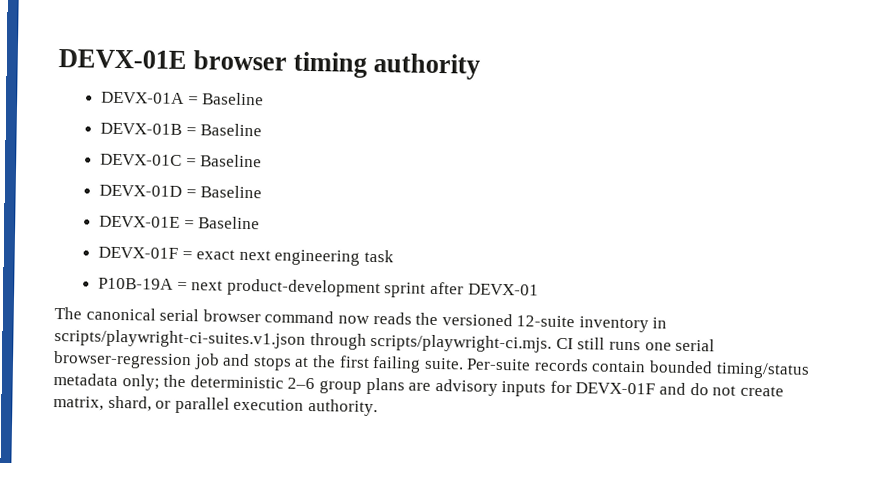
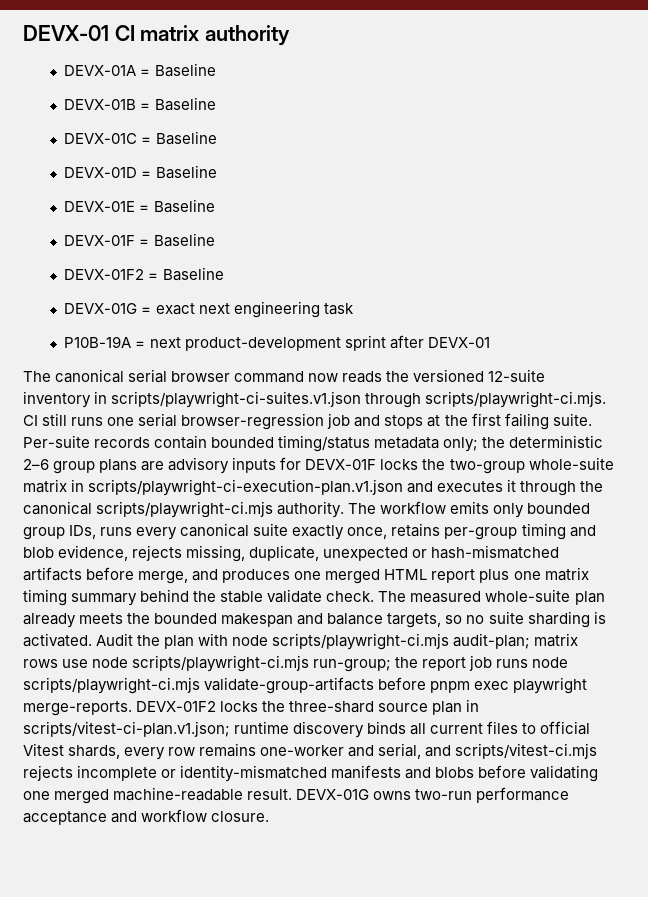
- DEVX-01E browser timing authority
+ DEVX-01 CI matrix authority
- DEVX-01F = exact next engineering task
+ DEVX-01F = Baseline
+ DEVX-01F2 = Baseline
+ DEVX-01G = exact next engineering task
- Per-suite records contain bounded timing/status metadata only; the deterministic 2–6 group plans are advisory inputs for DEVX-01F and do not create matrix, shard, or parallel execution authority.
+ Per-suite records contain bounded timing/status metadata only; the deterministic 2–6 group plans are advisory inputs for DEVX-01F locks the two-group whole-suite matrix in scripts/playwright-ci-execution-plan.v1.json and executes it through the canonical scripts/playwright-ci.mjs authority. The workflow emits only bounded group IDs, runs every canonical suite exactly once, retains per-group timing and blob evidence, rejects missing, duplicate, unexpected or hash-mismatched artifacts before merge, and produces one merged HTML report plus one matrix timing summary behind the stable validate check. The measured whole-suite plan already meets the bounded makespan and balance targets, so no suite sharding is activated. Audit the plan with node scripts/playwright-ci.mjs audit-plan; matrix rows use node scripts/playwright-ci.mjs run-group; the report job runs node scripts/playwright-ci.mjs validate-group-artifacts before pnpm exec playwright merge-reports. DEVX-01F2 locks the three-shard source plan in scripts/vitest-ci-plan.v1.json; runtime discovery binds all current files to official Vitest shards, every row remains one-worker and serial, and scripts/vitest-ci.mjs rejects incomplete or identity-mismatched manifests and blobs before validating one merged machine-readable result. DEVX-01G owns two-run performance acceptance and workflow closure.

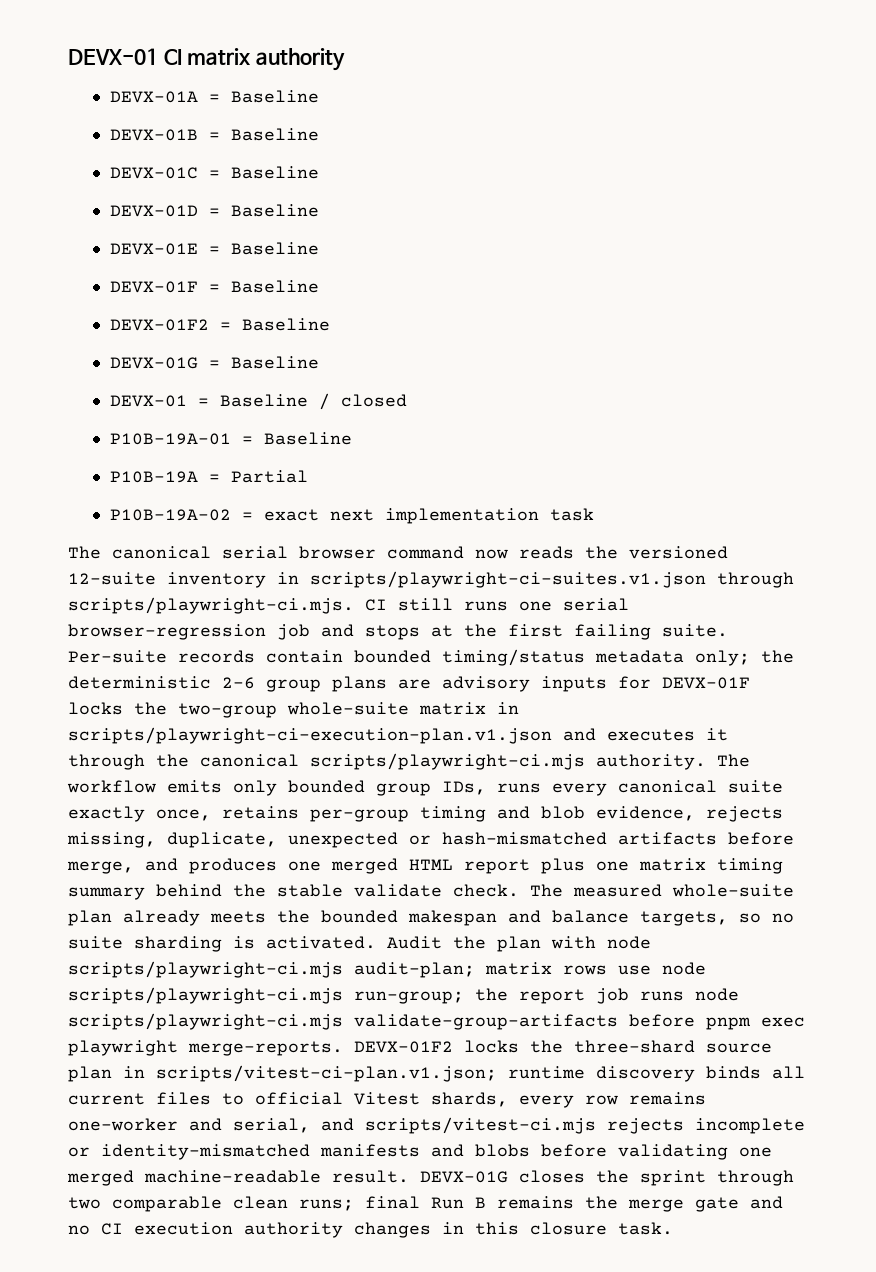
- DEVX-01G = exact next engineering task
- P10B-19A = next product-development sprint after DEVX-01
+ DEVX-01G = Baseline
+ DEVX-01 = Baseline / closed
+ P10B-19A-01 = Baseline
+ P10B-19A = Partial
+ P10B-19A-02 = exact next implementation task
- DEVX-01G owns two-run performance acceptance and workflow closure.
+ DEVX-01G closes the sprint through two comparable clean runs; final Run B remains the merge gate and no CI execution authority changes in this closure task.

